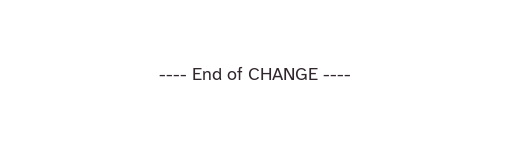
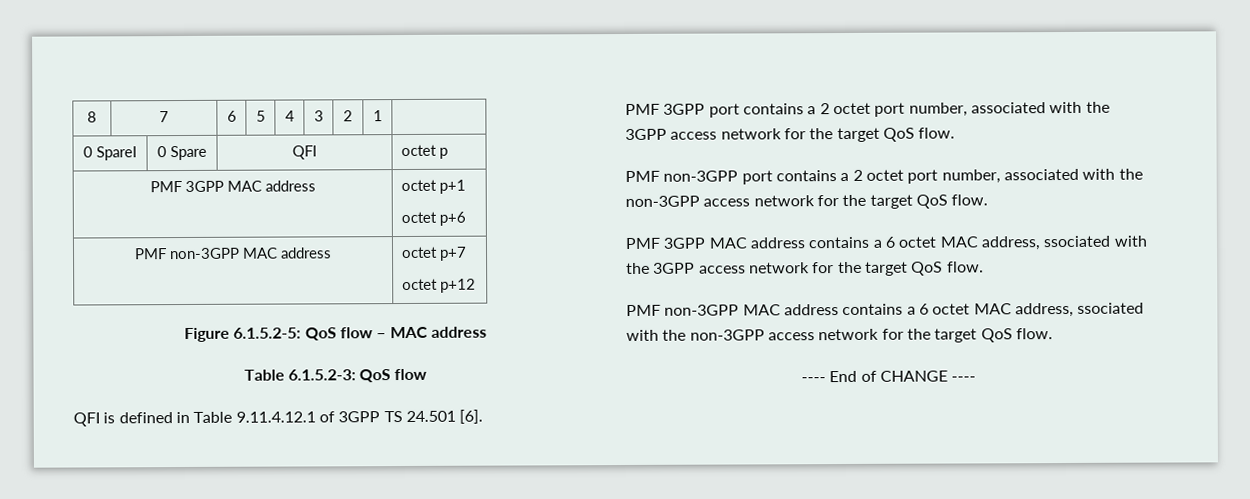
+ 8 | 7 | 6 | 5 | 4 | 3 | 2 | 1 |
+ 0 SpareI | 0 Spare | QFI | octet p
+ PMF 3GPP MAC address | octet p+1
+ octet p+6
+ PMF non-3GPP MAC address | octet p+7
+ octet p+12
+ Figure 6.1.5.2-5: QoS flow – MAC address
+ Table 6.1.5.2-3: QoS flow
+ QFI is defined in Table 9.11.4.12.1 of 3GPP TS 24.501 [6].
+ PMF 3GPP port contains a 2 octet port number, associated with the 3GPP access network for the target QoS flow.
+ PMF non-3GPP port contains a 2 octet port number, associated with the non-3GPP access network for the target QoS flow.
+ PMF 3GPP MAC address contains a 6 octet MAC address, ssociated with the 3GPP access network for the target QoS flow.
+ PMF non-3GPP MAC address contains a 6 octet MAC address, ssociated with the non-3GPP access network for the target QoS flow.

